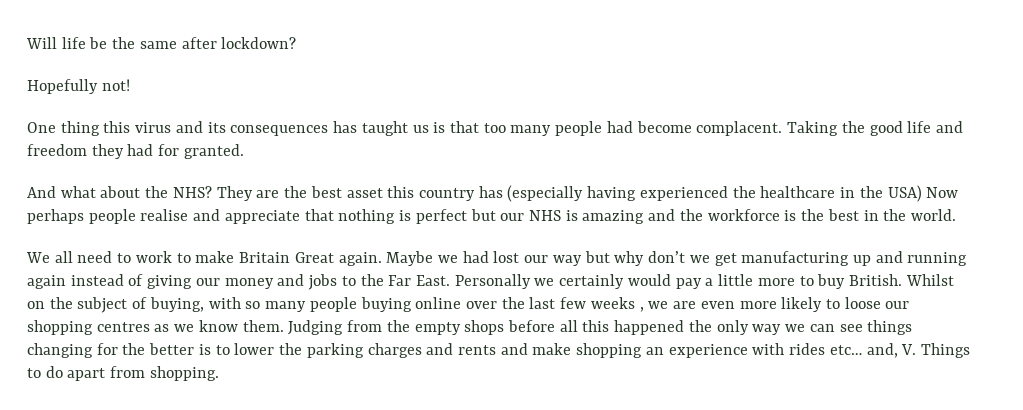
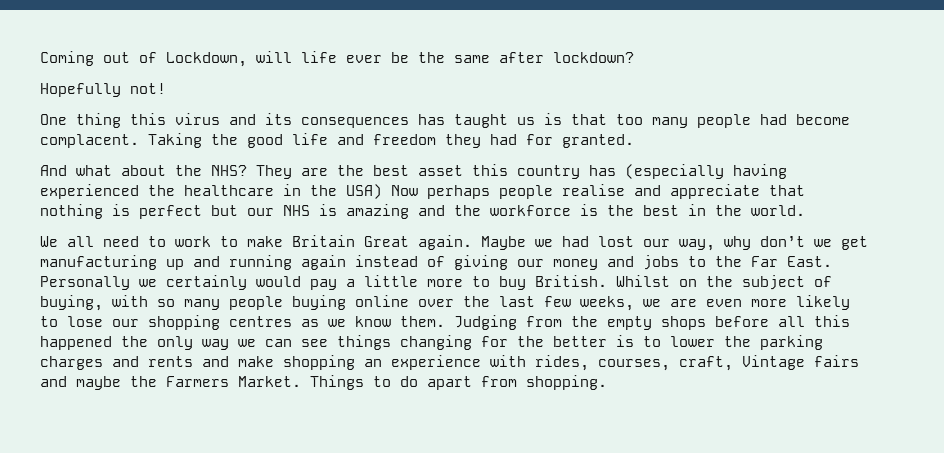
- Will life be the same after lockdown?
+ Coming out of Lockdown, will life ever be the same after lockdown?
- Maybe we had lost our way but why don’t we get manufacturing up and running again instead of giving our money and jobs to the Far East.
+ Maybe we had lost our way, why don’t we get manufacturing up and running again instead of giving our money and jobs to the Far East.
- Whilst on the subject of buying, with so many people buying online over the last few weeks , we are even more likely to loose our shopping centres as we know them.
+ Whilst on the subject of buying, with so many people buying online over the last few weeks, we are even more likely to lose our shopping centres as we know them.
- Judging from the empty shops before all this happened the only way we can see things changing for the better is to lower the parking charges and rents and make shopping an experience with rides etc… and, V. Things to do apart from shopping.
+ Judging from the empty shops before all this happened the only way we can see things changing for the better is to lower the parking charges and rents and make shopping an experience with rides, courses, craft, Vintage fairs and maybe the Farmers Market. Things to do apart from shopping.

